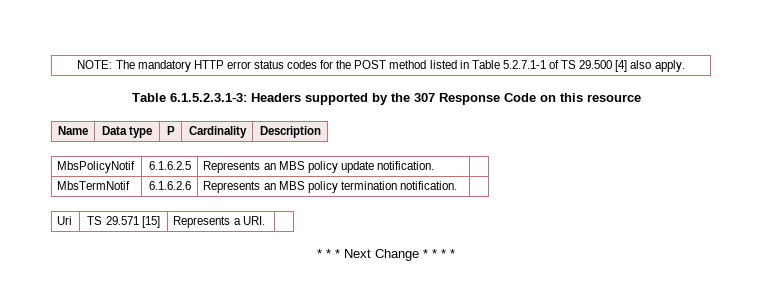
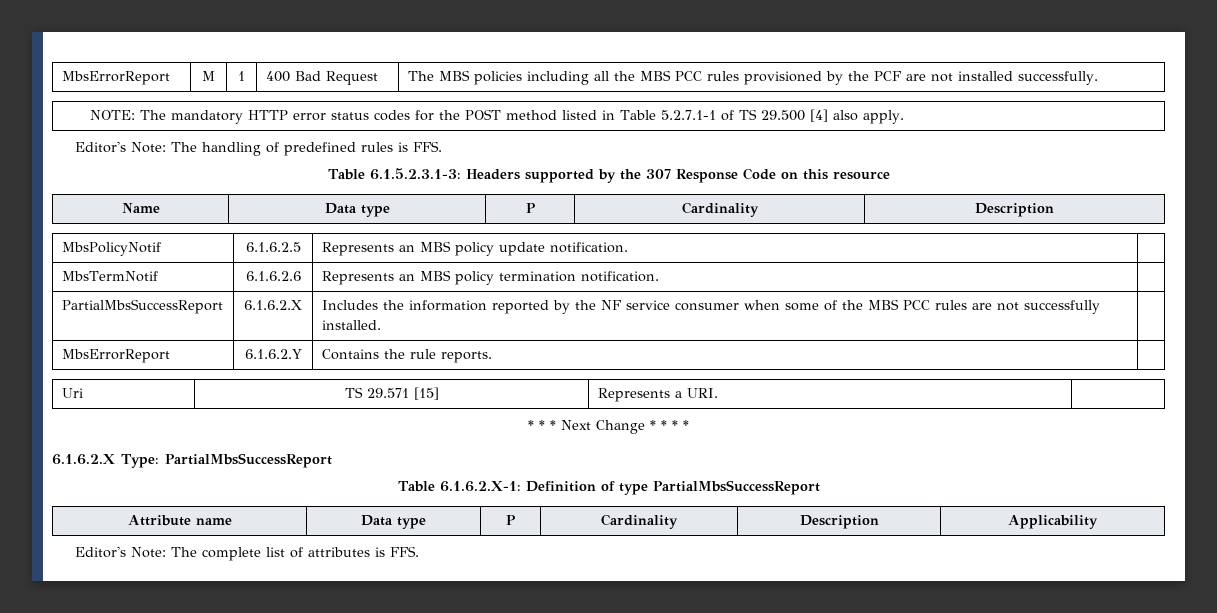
+ MbsErrorReport | M | 1 | 400 Bad Request | The MBS policies including all the MBS PCC rules provisioned by the PCF are not installed successfully.
+ Editor's Note: The handling of predefined rules is FFS.
+ PartialMbsSuccessReport | 6.1.6.2.X | Includes the information reported by the NF service consumer when some of the MBS PCC rules are not successfully installed. |
+ MbsErrorReport | 6.1.6.2.Y | Contains the rule reports. |
+ 6.1.6.2.X Type: PartialMbsSuccessReport
+ Table 6.1.6.2.X-1: Definition of type PartialMbsSuccessReport
+ Attribute name | Data type | P | Cardinality | Description | Applicability
+ Editor's Note: The complete list of attributes is FFS.

